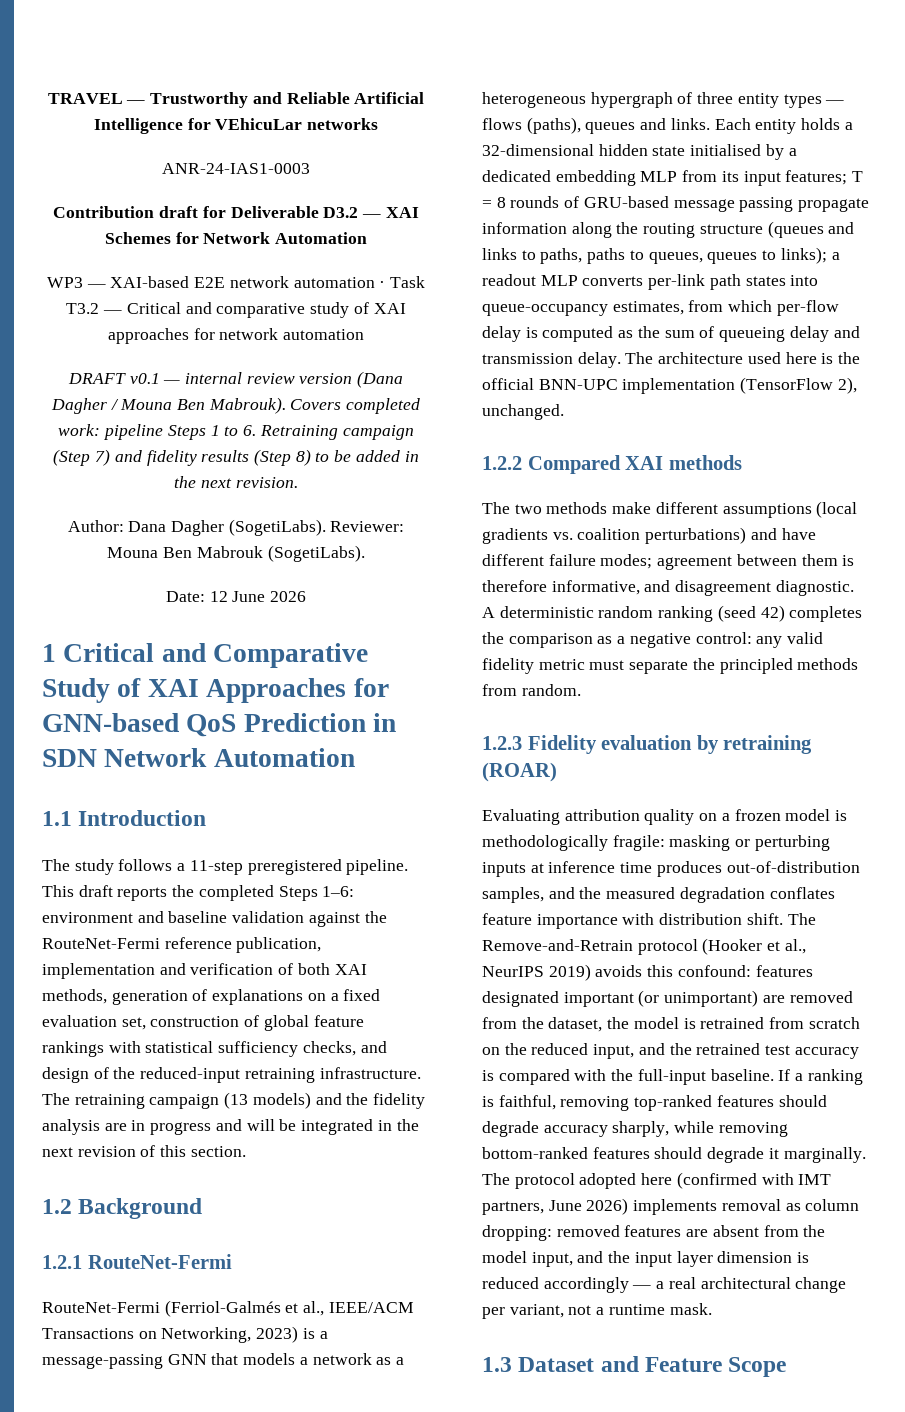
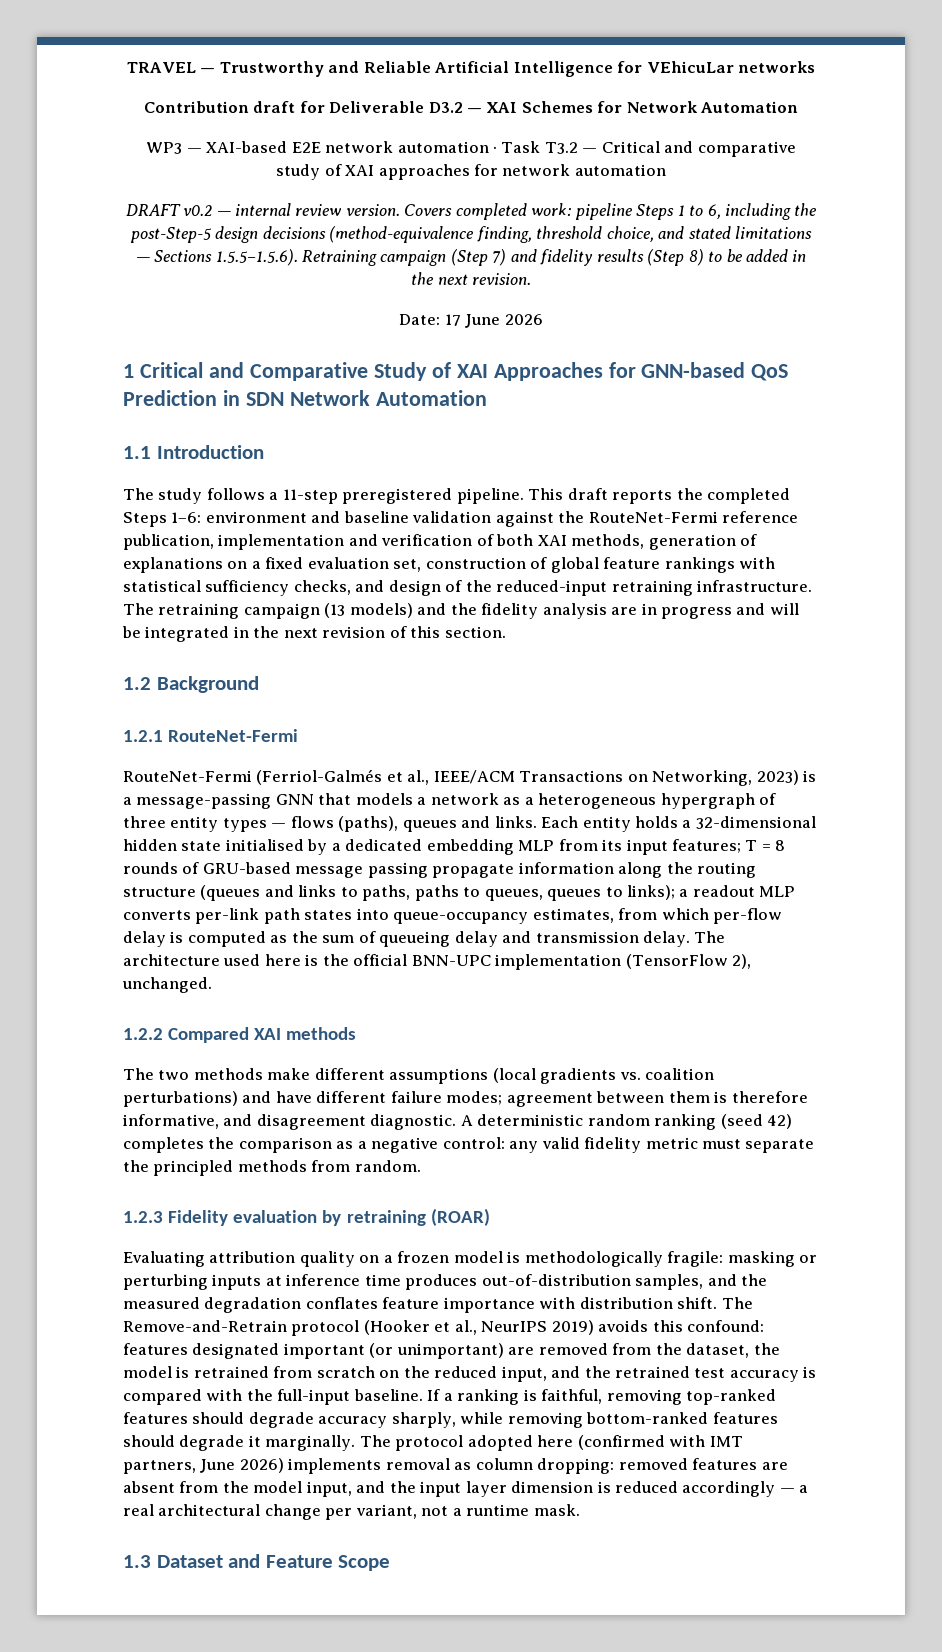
- ANR-24-IAS1-0003
- DRAFT v0.1 — internal review version (Dana Dagher / Mouna Ben Mabrouk).
+ DRAFT v0.2 — internal review version.
- Covers completed work: pipeline Steps 1 to 6. Retraining campaign (Step 7) and fidelity results (Step 8) to be added in the next revision.
+ Covers completed work: pipeline Steps 1 to 6, including the post-Step-5 design decisions (method-equivalence finding, threshold choice, and stated limitations — Sections 1.5.5–1.5.6). Retraining campaign (Step 7) and fidelity results (Step 8) to be added in the next revision.
- Author: Dana Dagher (SogetiLabs). Reviewer: Mouna Ben Mabrouk (SogetiLabs).
- Date: 12 June 2026
+ Date: 17 June 2026

